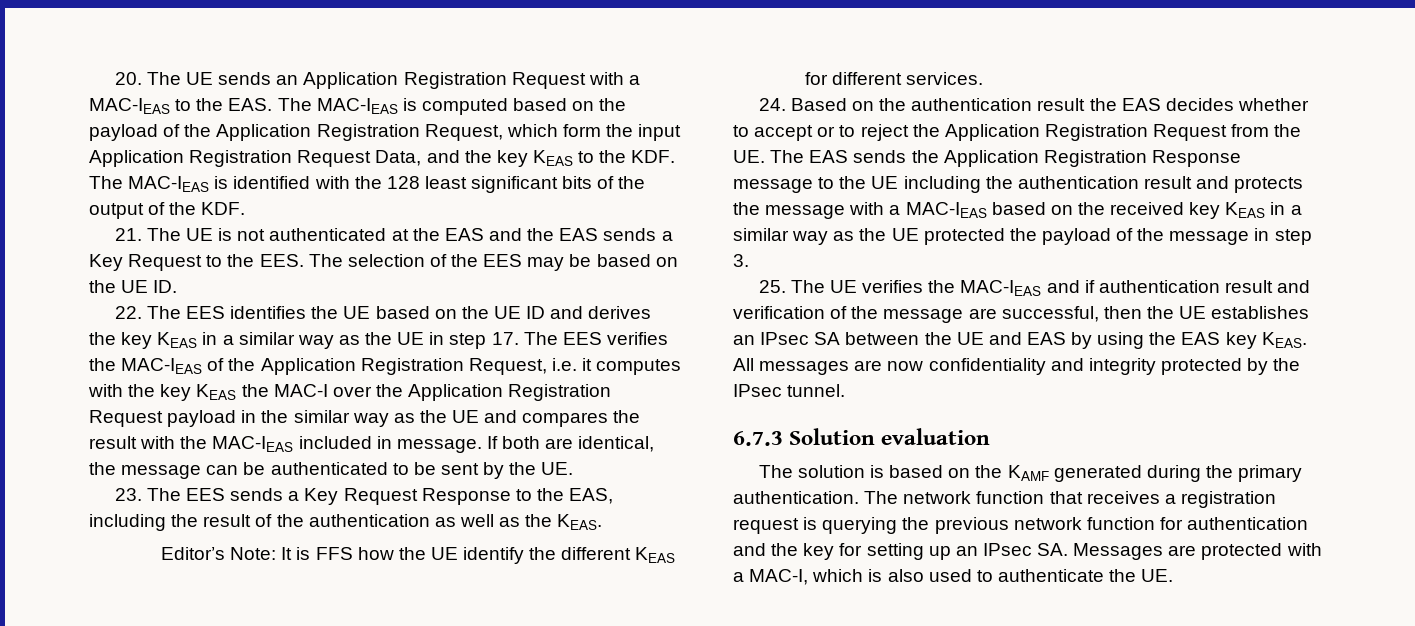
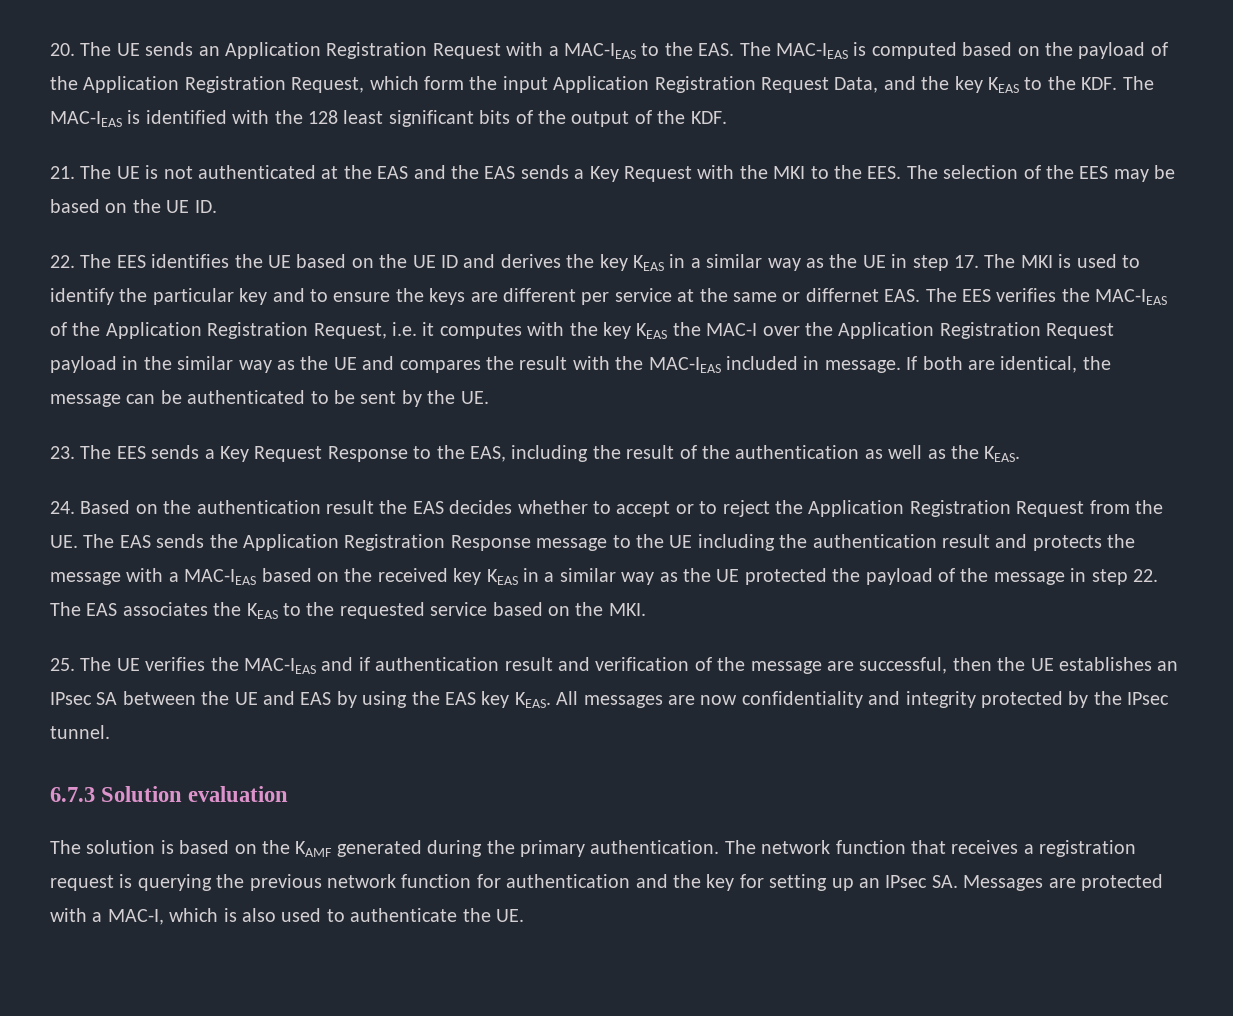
- 21. The UE is not authenticated at the EAS and the EAS sends a Key Request to the EES. The selection of the EES may be based on the UE ID.
+ 21. The UE is not authenticated at the EAS and the EAS sends a Key Request with the MKI to the EES. The selection of the EES may be based on the UE ID.
- 22. The EES identifies the UE based on the UE ID and derives the key KEAS in a similar way as the UE in step 17. The EES verifies the MAC-IEAS of the Application Registration Request, i.e. it computes with the key KEAS the MAC-I over the Application Registration Request payload in the similar way as the UE and compares the result with the MAC-IEAS included in message.
+ 22. The EES identifies the UE based on the UE ID and derives the key KEAS in a similar way as the UE in step 17. The MKI is used to identify the particular key and to ensure the keys are different per service at the same or differnet EAS. The EES verifies the MAC-IEAS of the Application Registration Request, i.e. it computes with the key KEAS the MAC-I over the Application Registration Request payload in the similar way as the UE and compares the result with the MAC-IEAS included in message.
- Editor’s Note: It is FFS how the UE identify the different KEAS for different services.
- 24. Based on the authentication result the EAS decides whether to accept or to reject the Application Registration Request from the UE. The EAS sends the Application Registration Response message to the UE including the authentication result and protects the message with a MAC-IEAS based on the received key KEAS in a similar way as the UE protected the payload of the message in step 3.
+ 24. Based on the authentication result the EAS decides whether to accept or to reject the Application Registration Request from the UE. The EAS sends the Application Registration Response message to the UE including the authentication result and protects the message with a MAC-IEAS based on the received key KEAS in a similar way as the UE protected the payload of the message in step 22. The EAS associates the KEAS to the requested service based on the MKI.

